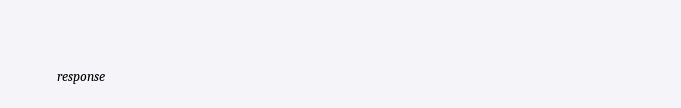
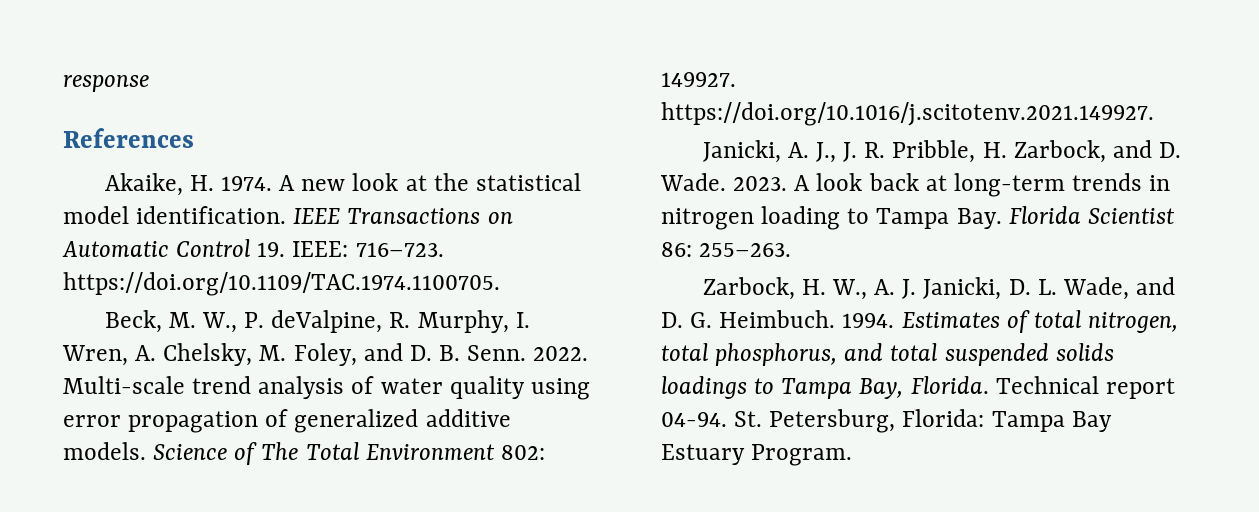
+ References
+ Akaike, H. 1974. A new look at the statistical model identification. IEEE Transactions on Automatic Control 19. IEEE: 716–723. https://doi.org/10.1109/TAC.1974.1100705.
+ Beck, M. W., P. deValpine, R. Murphy, I. Wren, A. Chelsky, M. Foley, and D. B. Senn. 2022. Multi-scale trend analysis of water quality using error propagation of generalized additive models. Science of The Total Environment 802: 149927. https://doi.org/10.1016/j.scitotenv.2021.149927.
+ Janicki, A. J., J. R. Pribble, H. Zarbock, and D. Wade. 2023. A look back at long-term trends in nitrogen loading to Tampa Bay. Florida Scientist 86: 255–263.
+ Zarbock, H. W., A. J. Janicki, D. L. Wade, and D. G. Heimbuch. 1994. Estimates of total nitrogen, total phosphorus, and total suspended solids loadings to Tampa Bay, Florida. Technical report 04-94. St. Petersburg, Florida: Tampa Bay Estuary Program.

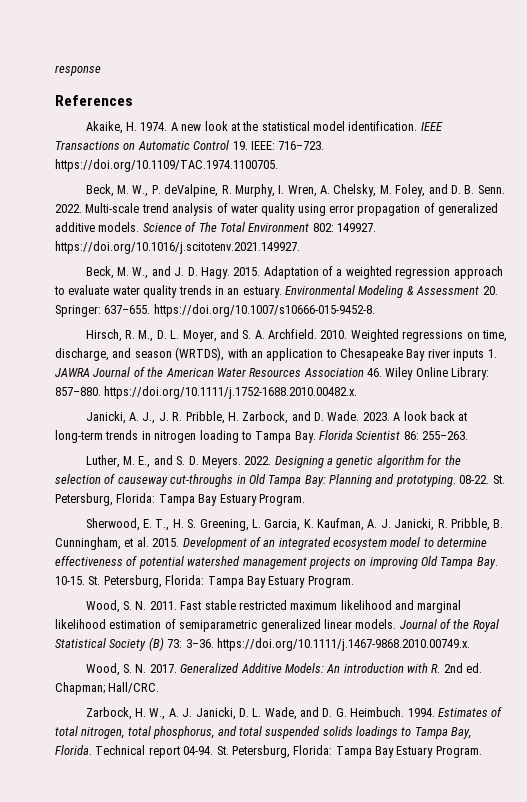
+ Beck, M. W., and J. D. Hagy. 2015. Adaptation of a weighted regression approach to evaluate water quality trends in an estuary. Environmental Modeling & Assessment 20. Springer: 637–655. https://doi.org/10.1007/s10666-015-9452-8.
+ Hirsch, R. M., D. L. Moyer, and S. A. Archfield. 2010. Weighted regressions on time, discharge, and season (WRTDS), with an application to Chesapeake Bay river inputs 1. JAWRA Journal of the American Water Resources Association 46. Wiley Online Library: 857–880. https://doi.org/10.1111/j.1752-1688.2010.00482.x.
+ Luther, M. E., and S. D. Meyers. 2022. Designing a genetic algorithm for the selection of causeway cut-throughs in Old Tampa Bay: Planning and prototyping. 08-22. St. Petersburg, Florida: Tampa Bay Estuary Program.
+ Sherwood, E. T., H. S. Greening, L. Garcia, K. Kaufman, A. J. Janicki, R. Pribble, B. Cunningham, et al. 2015. Development of an integrated ecosystem model to determine effectiveness of potential watershed management projects on improving Old Tampa Bay. 10-15. St. Petersburg, Florida: Tampa Bay Estuary Program.
+ Wood, S. N. 2011. Fast stable restricted maximum likelihood and marginal likelihood estimation of semiparametric generalized linear models. Journal of the Royal Statistical Society (B) 73: 3–36. https://doi.org/10.1111/j.1467-9868.2010.00749.x.
+ Wood, S. N. 2017. Generalized Additive Models: An introduction with R. 2nd ed. Chapman; Hall/CRC.

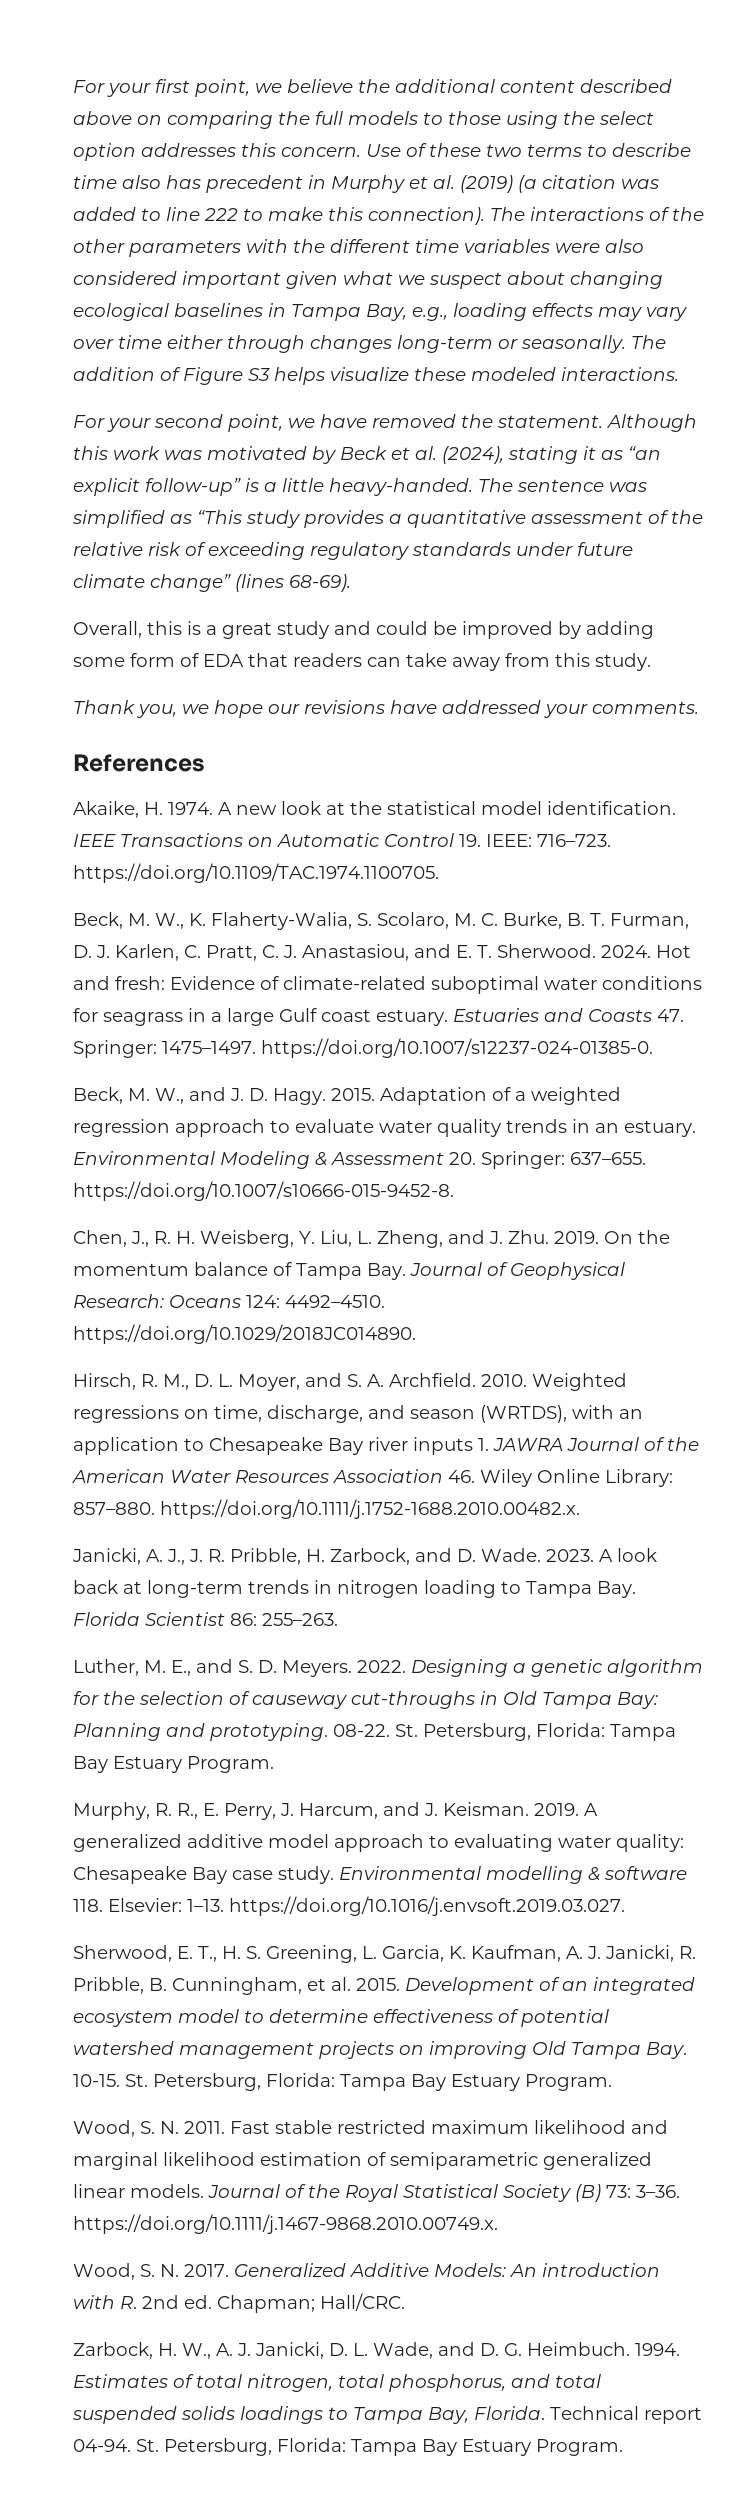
- response
+ For your first point, we believe the additional content described above on comparing the full models to those using the select option addresses this concern. Use of these two terms to describe time also has precedent in Murphy et al. (2019) (a citation was added to line 222 to make this connection). The interactions of the other parameters with the different time variables were also considered important given what we suspect about changing ecological baselines in Tampa Bay, e.g., loading effects may vary over time either through changes long-term or seasonally. The addition of Figure S3 helps visualize these modeled interactions.
+ For your second point, we have removed the statement. Although this work was motivated by Beck et al. (2024), stating it as “an explicit follow-up” is a little heavy-handed. The sentence was simplified as “This study provides a quantitative assessment of the relative risk of exceeding regulatory standards under future climate change” (lines 68-69).
+ Overall, this is a great study and could be improved by adding some form of EDA that readers can take away from this study.
+ Thank you, we hope our revisions have addressed your comments.
- Beck, M. W., P. deValpine, R. Murphy, I. Wren, A. Chelsky, M. Foley, and D. B. Senn. 2022. Multi-scale trend analysis of water quality using error propagation of generalized additive models. Science of The Total Environment 802: 149927. https://doi.org/10.1016/j.scitotenv.2021.149927.
+ Beck, M. W., K. Flaherty-Walia, S. Scolaro, M. C. Burke, B. T. Furman, D. J. Karlen, C. Pratt, C. J. Anastasiou, and E. T. Sherwood. 2024. Hot and fresh: Evidence of climate-related suboptimal water conditions for seagrass in a large Gulf coast estuary. Estuaries and Coasts 47. Springer: 1475–1497. https://doi.org/10.1007/s12237-024-01385-0.
+ Chen, J., R. H. Weisberg, Y. Liu, L. Zheng, and J. Zhu. 2019. On the momentum balance of Tampa Bay. Journal of Geophysical Research: Oceans 124: 4492–4510. https://doi.org/10.1029/2018JC014890.
+ Murphy, R. R., E. Perry, J. Harcum, and J. Keisman. 2019. A generalized additive model approach to evaluating water quality: Chesapeake Bay case study. Environmental modelling & software 118. Elsevier: 1–13. https://doi.org/10.1016/j.envsoft.2019.03.027.

